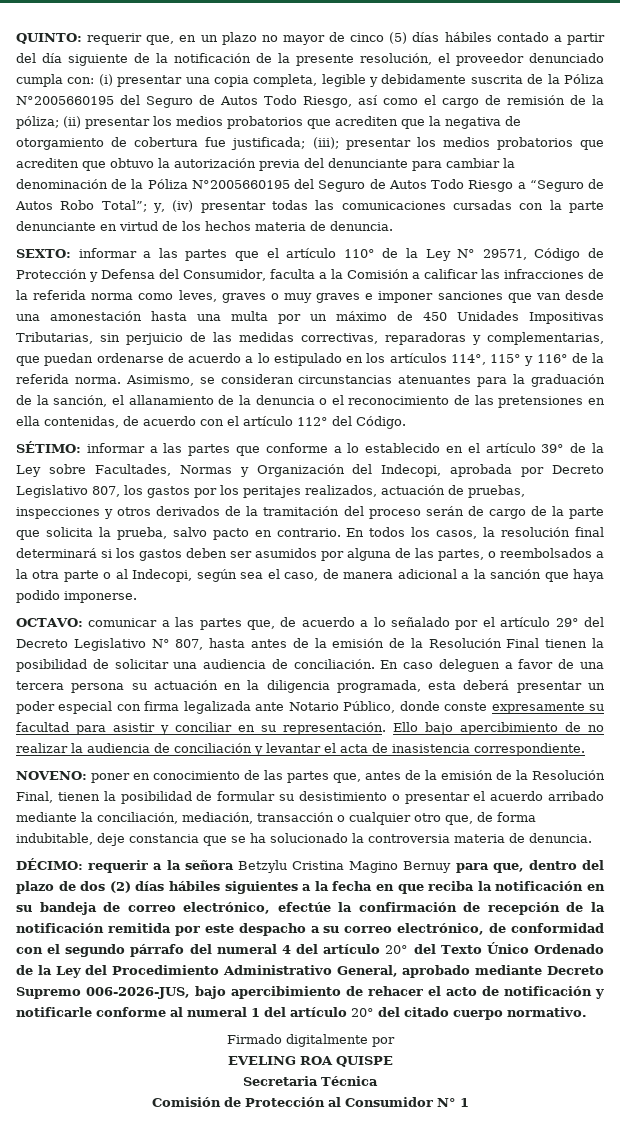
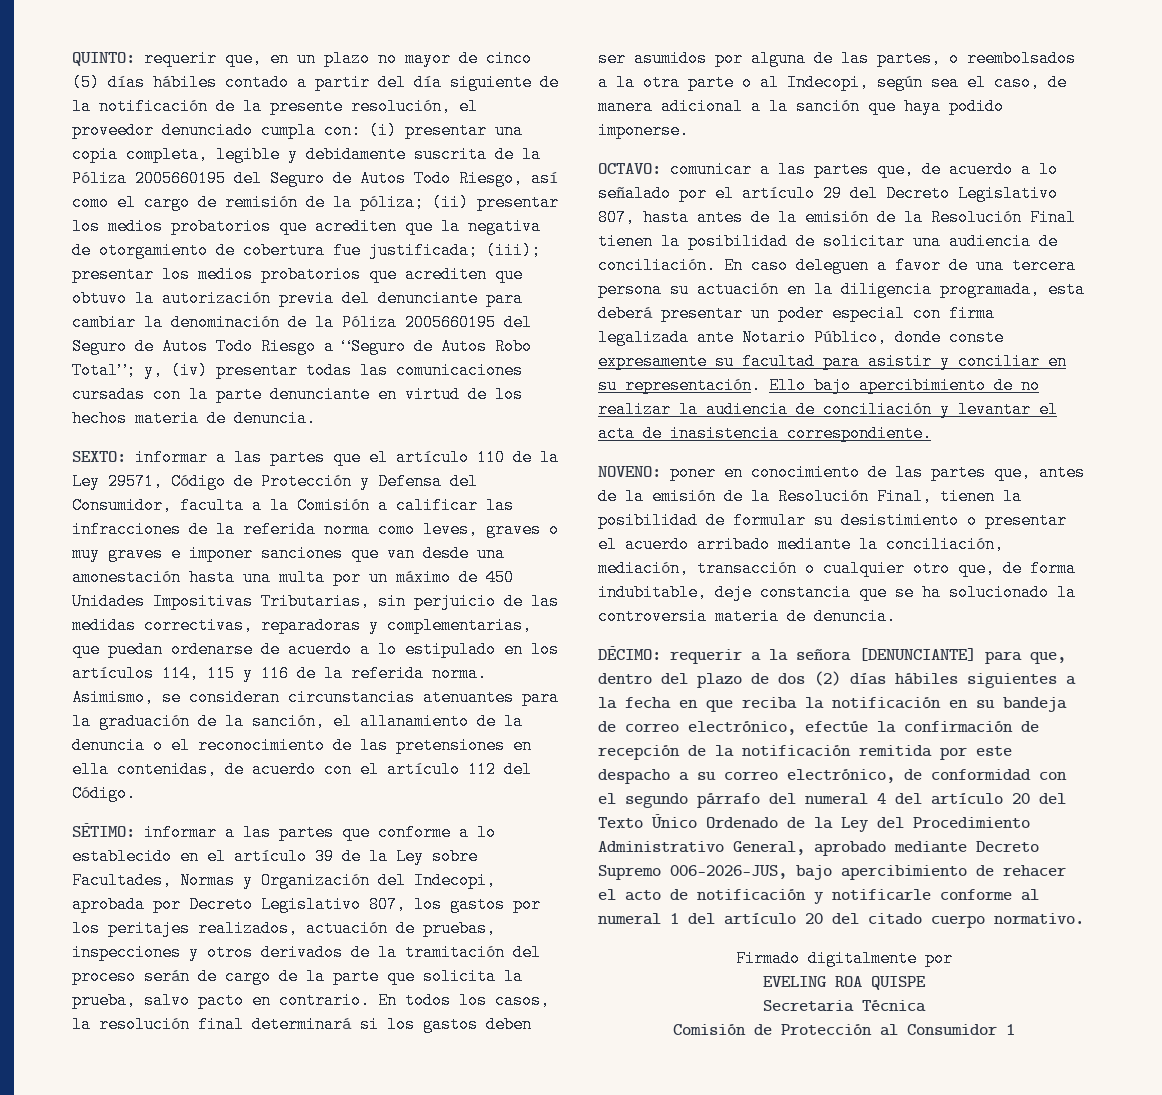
- (i) presentar una copia completa, legible y debidamente suscrita de la Póliza N°2005660195 del Seguro de Autos Todo Riesgo, así como el cargo de remisión de la póliza;
+ (i) presentar una copia completa, legible y debidamente suscrita de la Póliza 2005660195 del Seguro de Autos Todo Riesgo, así como el cargo de remisión de la póliza;
- presentar los medios probatorios que acrediten que obtuvo la autorización previa del denunciante para cambiar la denominación de la Póliza N°2005660195 del Seguro de Autos Todo Riesgo a “Seguro de Autos Robo Total”;
+ presentar los medios probatorios que acrediten que obtuvo la autorización previa del denunciante para cambiar la denominación de la Póliza 2005660195 del Seguro de Autos Todo Riesgo a “Seguro de Autos Robo Total”;
- informar a las partes que el artículo 110° de la Ley N° 29571, Código de Protección y Defensa del Consumidor, faculta a la Comisión a calificar las infracciones de la referida norma como leves, graves o muy graves e imponer sanciones que van desde una amonestación hasta una multa por un máximo de 450 Unidades Impositivas Tributarias, sin perjuicio de las medidas correctivas, reparadoras y complementarias, que puedan ordenarse de acuerdo a lo estipulado en los artículos 114°, 115° y 116° de la referida norma.
+ informar a las partes que el artículo 110 de la Ley 29571, Código de Protección y Defensa del Consumidor, faculta a la Comisión a calificar las infracciones de la referida norma como leves, graves o muy graves e imponer sanciones que van desde una amonestación hasta una multa por un máximo de 450 Unidades Impositivas Tributarias, sin perjuicio de las medidas correctivas, reparadoras y complementarias, que puedan ordenarse de acuerdo a lo estipulado en los artículos 114, 115 y 116 de la referida norma.
- Asimismo, se consideran circunstancias atenuantes para la graduación de la sanción, el allanamiento de la denuncia o el reconocimiento de las pretensiones en ella contenidas, de acuerdo con el artículo 112° del Código.
+ Asimismo, se consideran circunstancias atenuantes para la graduación de la sanción, el allanamiento de la denuncia o el reconocimiento de las pretensiones en ella contenidas, de acuerdo con el artículo 112 del Código.
- SÉTIMO: informar a las partes que conforme a lo establecido en el artículo 39° de la Ley sobre Facultades, Normas y Organización del Indecopi, aprobada por Decreto Legislativo 807, los gastos por los peritajes realizados, actuación de pruebas, inspecciones y otros derivados de la tramitación del proceso serán de cargo de la parte que solicita la prueba, salvo pacto en contrario.
+ SÉTIMO: informar a las partes que conforme a lo establecido en el artículo 39 de la Ley sobre Facultades, Normas y Organización del Indecopi, aprobada por Decreto Legislativo 807, los gastos por los peritajes realizados, actuación de pruebas, inspecciones y otros derivados de la tramitación del proceso serán de cargo de la parte que solicita la prueba, salvo pacto en contrario.
- OCTAVO: comunicar a las partes que, de acuerdo a lo señalado por el artículo 29° del Decreto Legislativo N° 807, hasta antes de la emisión de la Resolución Final tienen la posibilidad de solicitar una audiencia de conciliación.
+ OCTAVO: comunicar a las partes que, de acuerdo a lo señalado por el artículo 29 del Decreto Legislativo 807, hasta antes de la emisión de la Resolución Final tienen la posibilidad de solicitar una audiencia de conciliación.
- requerir a la señora Betzylu Cristina Magino Bernuy para que, dentro del plazo de dos (2) días hábiles siguientes a la fecha en que reciba la notificación en su bandeja de correo electrónico, efectúe la confirmación de recepción de la notificación remitida por este despacho a su correo electrónico, de conformidad con el segundo párrafo del numeral 4 del artículo 20° del Texto Único Ordenado de la Ley del Procedimiento Administrativo General, aprobado mediante Decreto Supremo 006-2026-JUS, bajo apercibimiento de rehacer el acto de notificación y notificarle conforme al numeral 1 del artículo 20° del citado cuerpo normativo.
+ requerir a la señora [DENUNCIANTE] para que, dentro del plazo de dos (2) días hábiles siguientes a la fecha en que reciba la notificación en su bandeja de correo electrónico, efectúe la confirmación de recepción de la notificación remitida por este despacho a su correo electrónico, de conformidad con el segundo párrafo del numeral 4 del artículo 20 del Texto Único Ordenado de la Ley del Procedimiento Administrativo General, aprobado mediante Decreto Supremo 006-2026-JUS, bajo apercibimiento de rehacer el acto de notificación y notificarle conforme al numeral 1 del artículo 20 del citado cuerpo normativo.
- Comisión de Protección al Consumidor N° 1
+ Comisión de Protección al Consumidor 1

